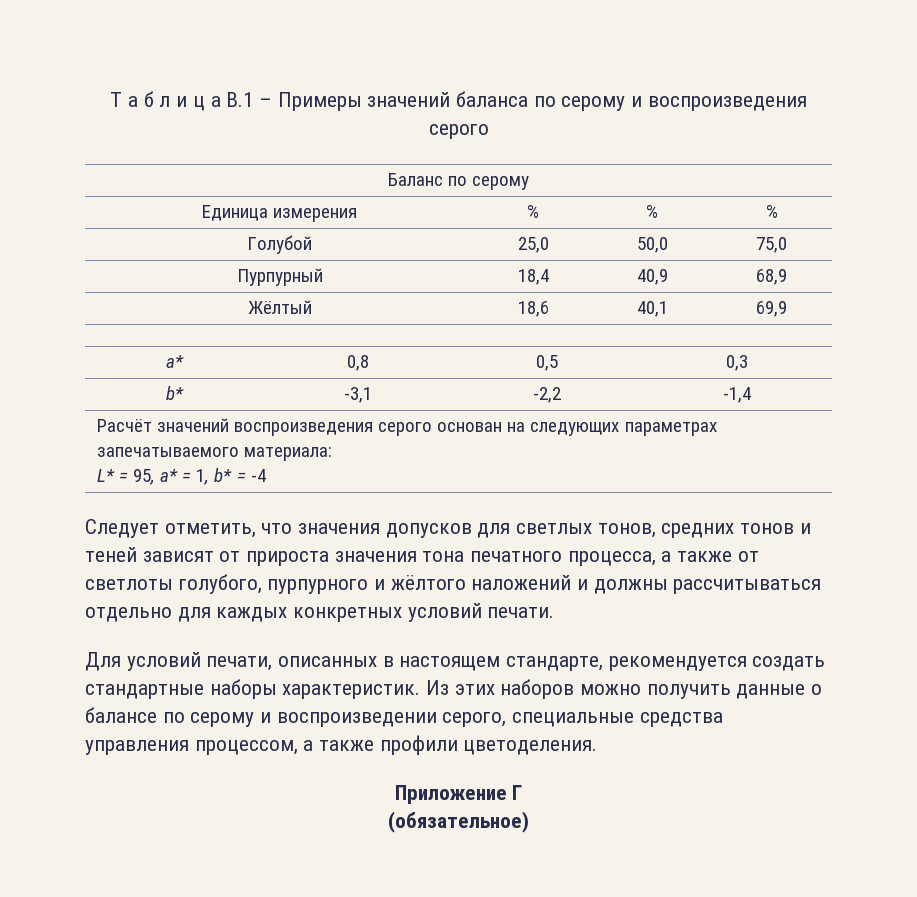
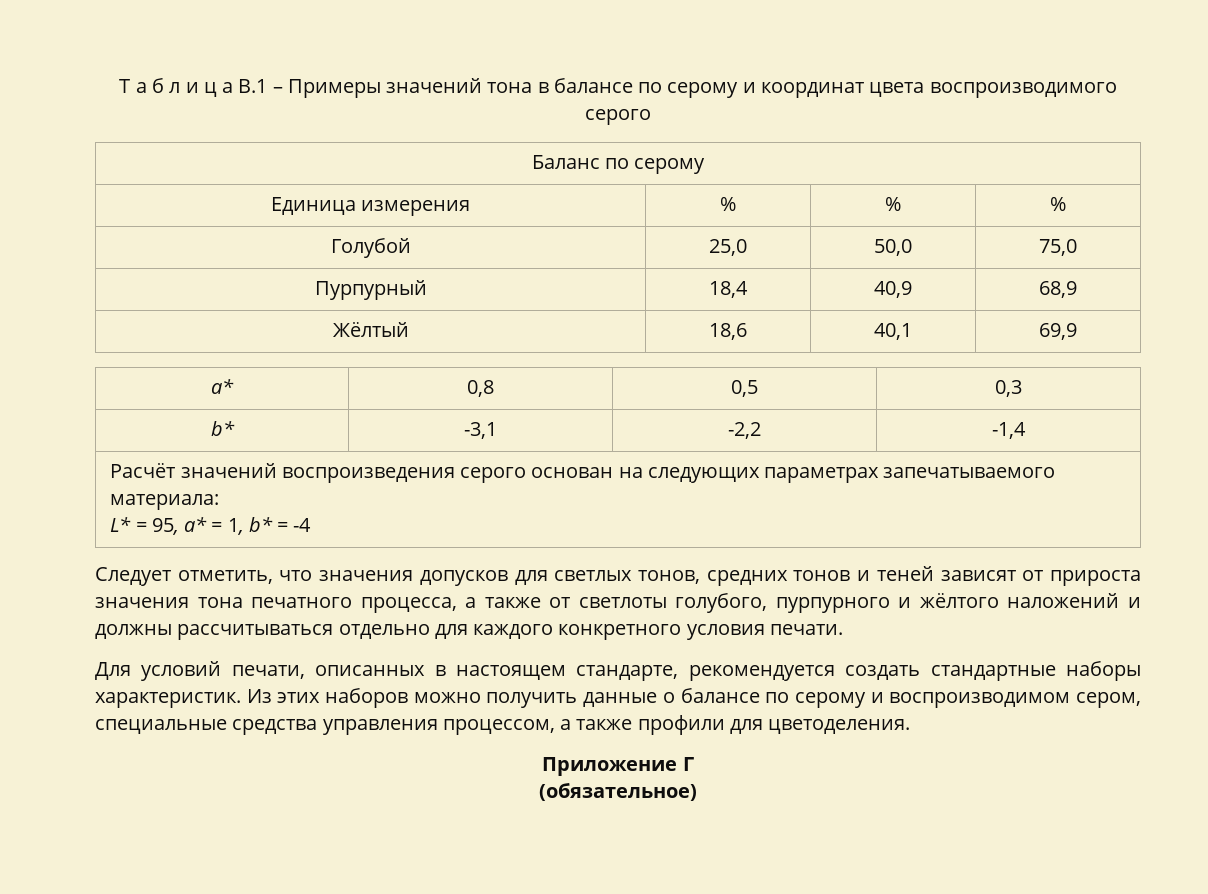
- Т а б л и ц а В.1 – Примеры значений баланса по серому и воспроизведения серого
+ Т а б л и ц а В.1 – Примеры значений тона в балансе по серому и координат цвета воспроизводимого серого
- Следует отметить, что значения допусков для светлых тонов, средних тонов и теней зависят от прироста значения тона печатного процесса, а также от светлоты голубого, пурпурного и жёлтого наложений и должны рассчитываться отдельно для каждых конкретных условий печати.
+ Следует отметить, что значения допусков для светлых тонов, средних тонов и теней зависят от прироста значения тона печатного процесса, а также от светлоты голубого, пурпурного и жёлтого наложений и должны рассчитываться отдельно для каждого конкретного условия печати.
- Из этих наборов можно получить данные о балансе по серому и воспроизведении серого, специальные средства управления процессом, а также профили цветоделения.
+ Из этих наборов можно получить данные о балансе по серому и воспроизводимом сером, специальные средства управления процессом, а также профили для цветоделения.

